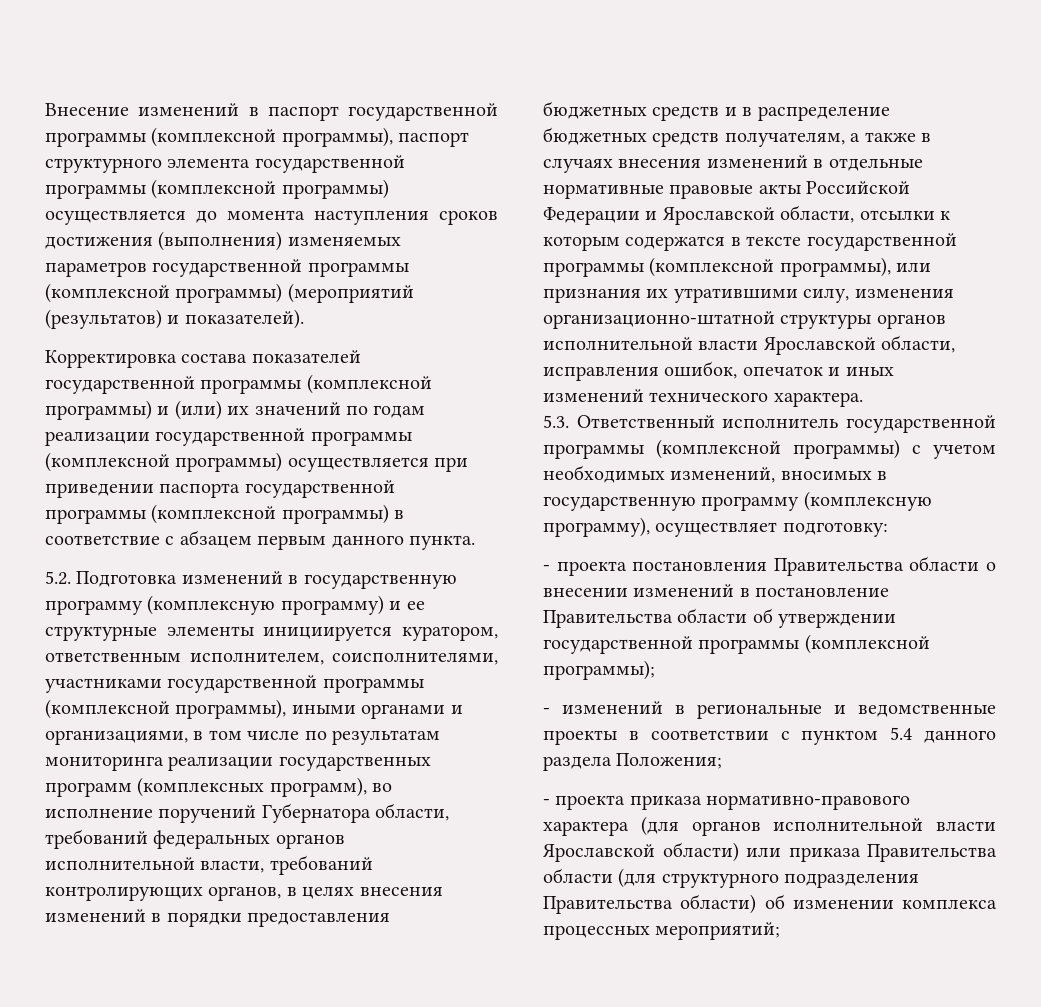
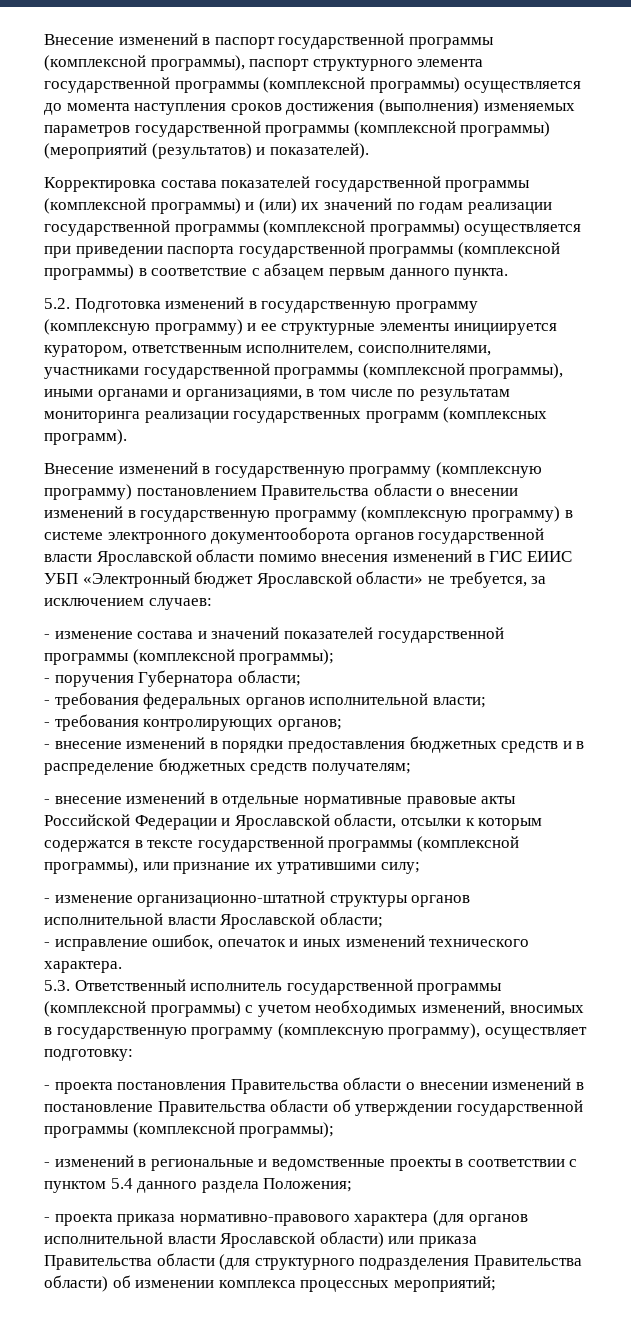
- 5.2. Подготовка изменений в государственную программу (комплексную программу) и ее структурные элементы инициируется куратором, ответственным исполнителем, соисполнителями, участниками государственной программы (комплексной программы), иными органами и организациями, в том числе по результатам мониторинга реализации государственных программ (комплексных программ), во исполнение поручений Губернатора области, требований федеральных органов исполнительной власти, требований контролирующих органов, в целях внесения изменений в порядки предоставления бюджетных средств и в распределение бюджетных средств получателям, а также в случаях внесения изменений в отдельные нормативные правовые акты Российской Федерации и Ярославской области, отсылки к которым содержатся в тексте государственной программы (комплексной программы), или признания их утратившими силу, изменения организационно-штатной структуры органов исполнительной власти Ярославской области, исправления ошибок, опечаток и иных изменений технического характера.
+ 5.2. Подготовка изменений в государственную программу (комплексную программу) и ее структурные элементы инициируется куратором, ответственным исполнителем, соисполнителями, участниками государственной программы (комплексной программы), иными органами и организациями, в том числе по результатам мониторинга реализации государственных программ (комплексных программ).
+ Внесение изменений в государственную программу (комплексную программу) постановлением Правительства области о внесении изменений в государственную программу (комплексную программу) в системе электронного документооборота органов государственной власти Ярославской области помимо внесения изменений в ГИС ЕИИС УБП «Электронный бюджет Ярославской области» не требуется, за исключением случаев:
+ - изменение состава и значений показателей государственной программы (комплексной программы);
+ - поручения Губернатора области;
+ - требования федеральных органов исполнительной власти;
+ - требования контролирующих органов;
+ - внесение изменений в порядки предоставления бюджетных средств и в распределение бюджетных средств получателям;
+ - внесение изменений в отдельные нормативные правовые акты Российской Федерации и Ярославской области, отсылки к которым содержатся в тексте государственной программы (комплексной программы), или признание их утратившими силу;
+ - изменение организационно-штатной структуры органов исполнительной власти Ярославской области;
+ - исправление ошибок, опечаток и иных изменений технического характера.

